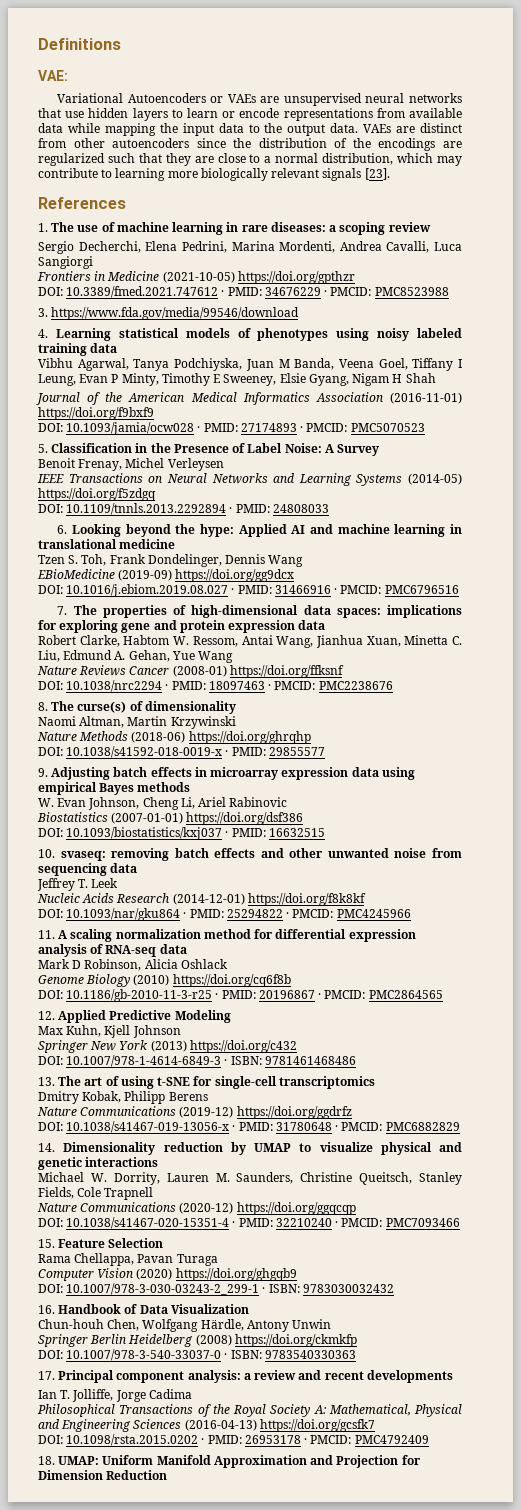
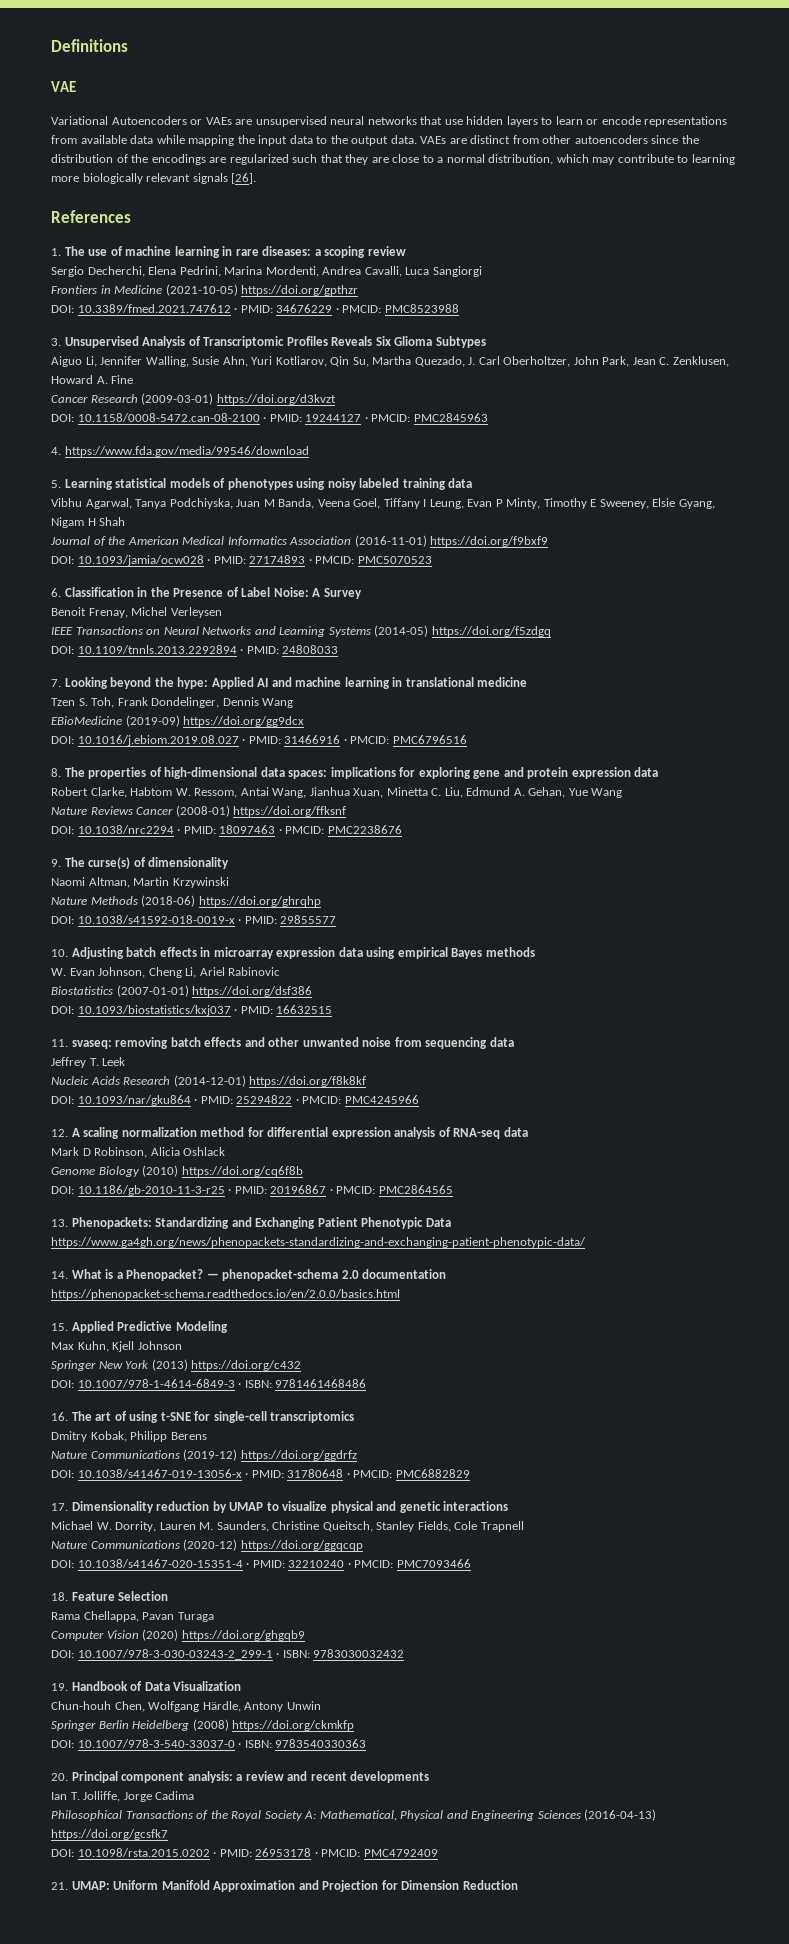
- VAE:
+ VAE
- VAEs are distinct from other autoencoders since the distribution of the encodings are regularized such that they are close to a normal distribution, which may contribute to learning more biologically relevant signals [23].
+ VAEs are distinct from other autoencoders since the distribution of the encodings are regularized such that they are close to a normal distribution, which may contribute to learning more biologically relevant signals [26].
- 3. https://www.fda.gov/media/99546/download
+ 3. Unsupervised Analysis of Transcriptomic Profiles Reveals Six Glioma Subtypes
+ Aiguo Li, Jennifer Walling, Susie Ahn, Yuri Kotliarov, Qin Su, Martha Quezado, J. Carl Oberholtzer, John Park, Jean C. Zenklusen, Howard A. Fine
+ Cancer Research (2009-03-01) https://doi.org/d3kvzt
+ DOI: 10.1158/0008-5472.can-08-2100 · PMID: 19244127 · PMCID: PMC2845963
+ 4. https://www.fda.gov/media/99546/download
- 4. Learning statistical models of phenotypes using noisy labeled training data
+ 5. Learning statistical models of phenotypes using noisy labeled training data
- 5. Classification in the Presence of Label Noise: A Survey
+ 6. Classification in the Presence of Label Noise: A Survey
- 6. Looking beyond the hype: Applied AI and machine learning in translational medicine
+ 7. Looking beyond the hype: Applied AI and machine learning in translational medicine
- 7. The properties of high-dimensional data spaces: implications for exploring gene and protein expression data
+ 8. The properties of high-dimensional data spaces: implications for exploring gene and protein expression data
- 8. The curse(s) of dimensionality
+ 9. The curse(s) of dimensionality
- 9. Adjusting batch effects in microarray expression data using empirical Bayes methods
+ 10. Adjusting batch effects in microarray expression data using empirical Bayes methods
- 10. svaseq: removing batch effects and other unwanted noise from sequencing data
+ 11. svaseq: removing batch effects and other unwanted noise from sequencing data
- 11. A scaling normalization method for differential expression analysis of RNA-seq data
+ 12. A scaling normalization method for differential expression analysis of RNA-seq data
- 12. Applied Predictive Modeling
+ 13. Phenopackets: Standardizing and Exchanging Patient Phenotypic Data https://www.ga4gh.org/news/phenopackets-standardizing-and-exchanging-patient-phenotypic-data/
+ 14. What is a Phenopacket? — phenopacket-schema 2.0 documentation https://phenopacket-schema.readthedocs.io/en/2.0.0/basics.html
+ 15. Applied Predictive Modeling
- 13. The art of using t-SNE for single-cell transcriptomics
+ 16. The art of using t-SNE for single-cell transcriptomics
- 14. Dimensionality reduction by UMAP to visualize physical and genetic interactions
+ 17. Dimensionality reduction by UMAP to visualize physical and genetic interactions
- 15. Feature Selection
+ 18. Feature Selection
- 16. Handbook of Data Visualization
+ 19. Handbook of Data Visualization
- 17. Principal component analysis: a review and recent developments
+ 20. Principal component analysis: a review and recent developments
- 18. UMAP: Uniform Manifold Approximation and Projection for Dimension Reduction
+ 21. UMAP: Uniform Manifold Approximation and Projection for Dimension Reduction

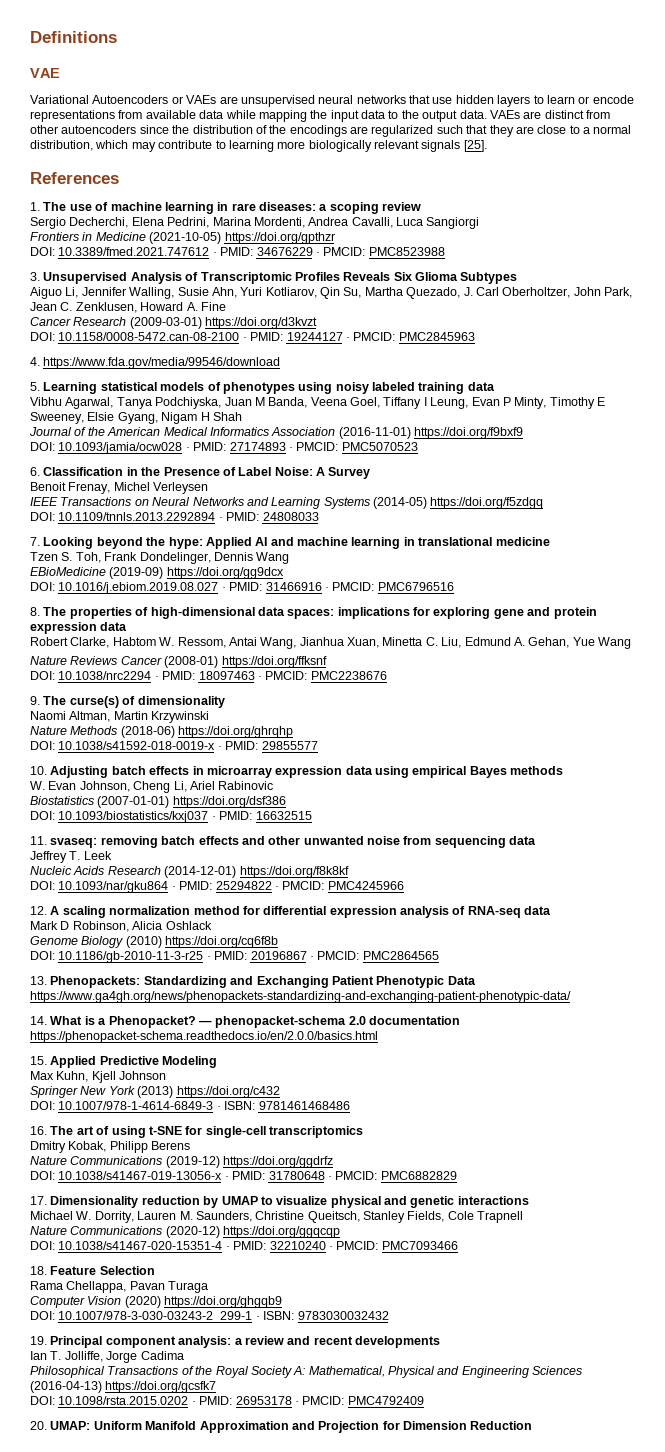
- VAEs are distinct from other autoencoders since the distribution of the encodings are regularized such that they are close to a normal distribution, which may contribute to learning more biologically relevant signals [26].
+ VAEs are distinct from other autoencoders since the distribution of the encodings are regularized such that they are close to a normal distribution, which may contribute to learning more biologically relevant signals [25].
- 19. Handbook of Data Visualization
- Chun-houh Chen, Wolfgang Härdle, Antony Unwin
- Springer Berlin Heidelberg (2008) https://doi.org/ckmkfp
- DOI: 10.1007/978-3-540-33037-0 · ISBN: 9783540330363
- 20. Principal component analysis: a review and recent developments
+ 19. Principal component analysis: a review and recent developments
- 21. UMAP: Uniform Manifold Approximation and Projection for Dimension Reduction
+ 20. UMAP: Uniform Manifold Approximation and Projection for Dimension Reduction

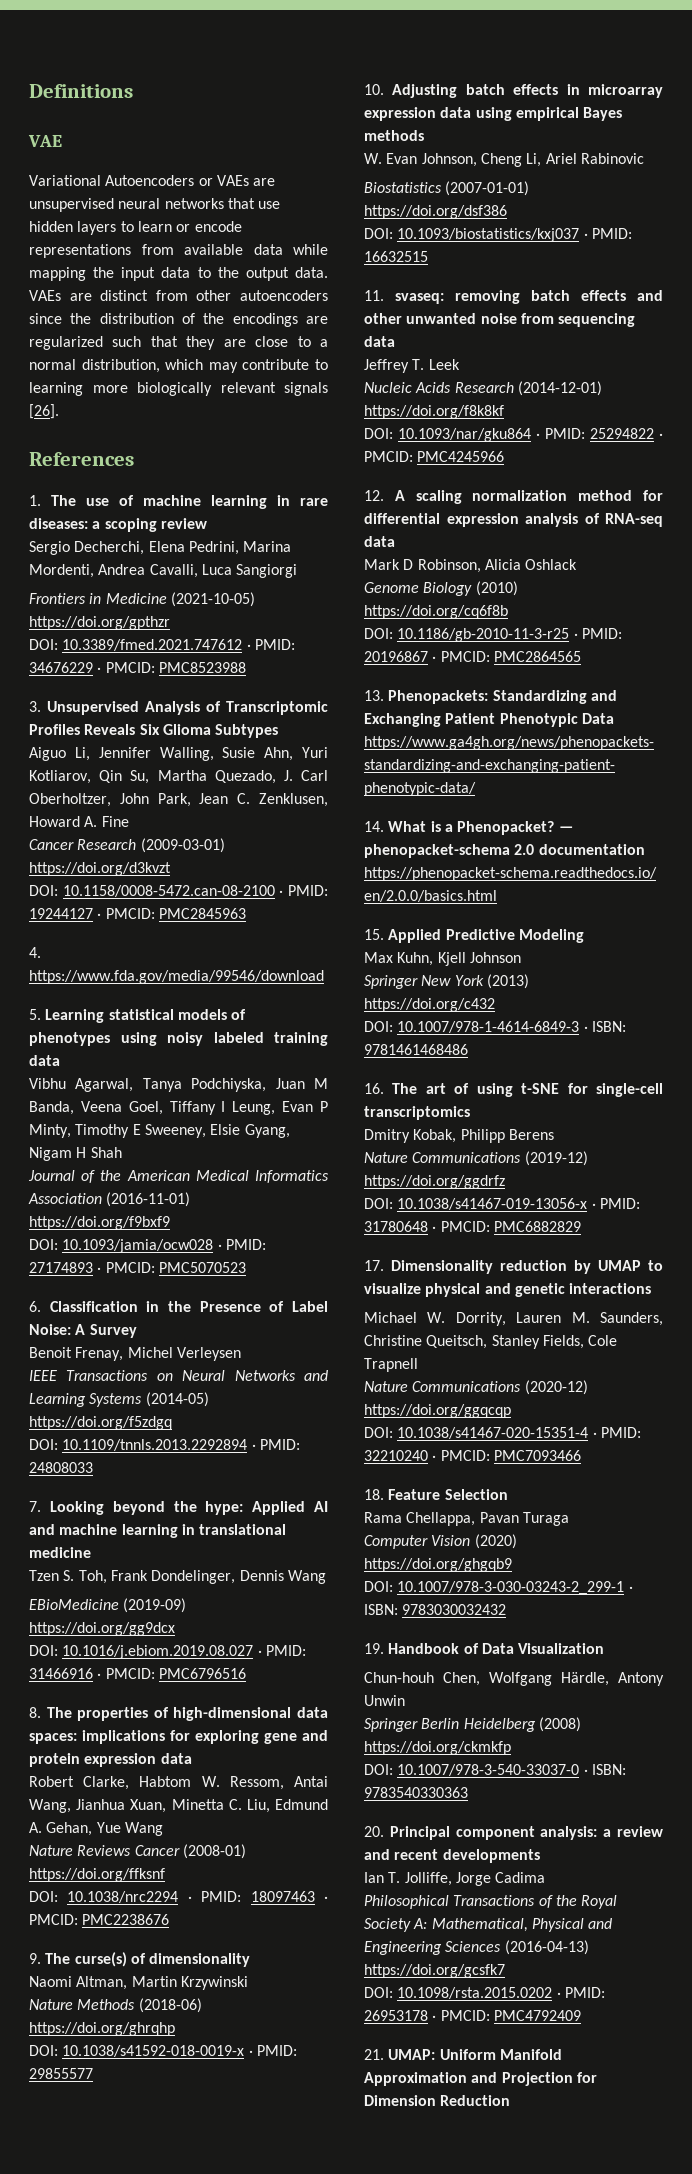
- VAEs are distinct from other autoencoders since the distribution of the encodings are regularized such that they are close to a normal distribution, which may contribute to learning more biologically relevant signals [25].
+ VAEs are distinct from other autoencoders since the distribution of the encodings are regularized such that they are close to a normal distribution, which may contribute to learning more biologically relevant signals [26].
- 19. Principal component analysis: a review and recent developments
+ 19. Handbook of Data Visualization
+ Chun-houh Chen, Wolfgang Härdle, Antony Unwin
+ Springer Berlin Heidelberg (2008) https://doi.org/ckmkfp
+ DOI: 10.1007/978-3-540-33037-0 · ISBN: 9783540330363
+ 20. Principal component analysis: a review and recent developments
- 20. UMAP: Uniform Manifold Approximation and Projection for Dimension Reduction
+ 21. UMAP: Uniform Manifold Approximation and Projection for Dimension Reduction

